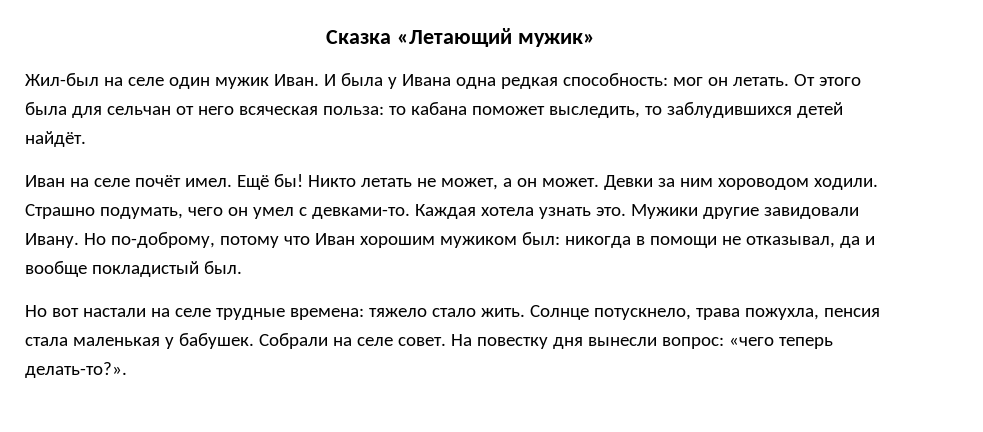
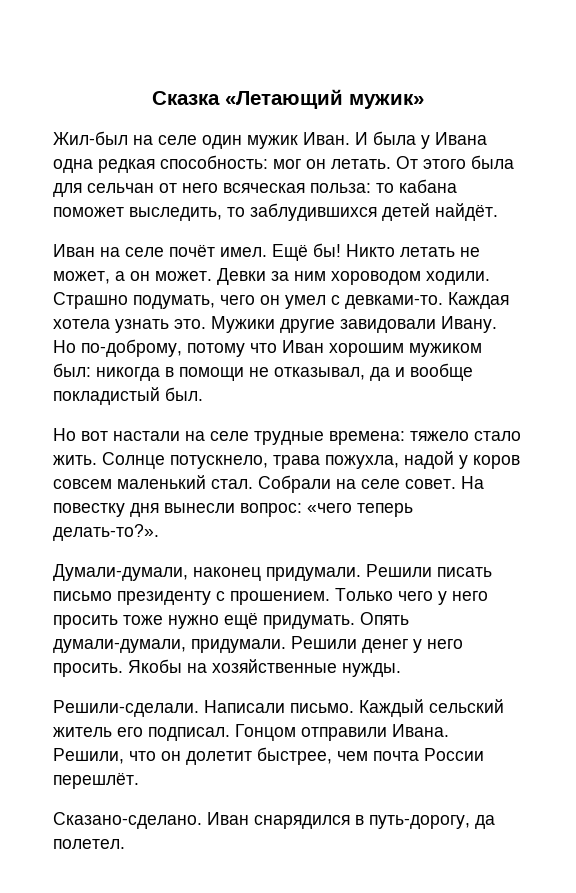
- Солнце потускнело, трава пожухла, пенсия стала маленькая у бабушек.
+ Солнце потускнело, трава пожухла, надой у коров совсем маленький стал.
+ Думали-думали, наконец придумали. Решили писать письмо президенту с прошением. Только чего у него просить тоже нужно ещё придумать. Опять думали-думали, придумали. Решили денег у него просить. Якобы на хозяйственные нужды.
+ Решили-сделали. Написали письмо. Каждый сельский житель его подписал. Гонцом отправили Ивана. Решили, что он долетит быстрее, чем почта России перешлёт.
+ Сказано-сделано. Иван снарядился в путь-дорогу, да полетел.

